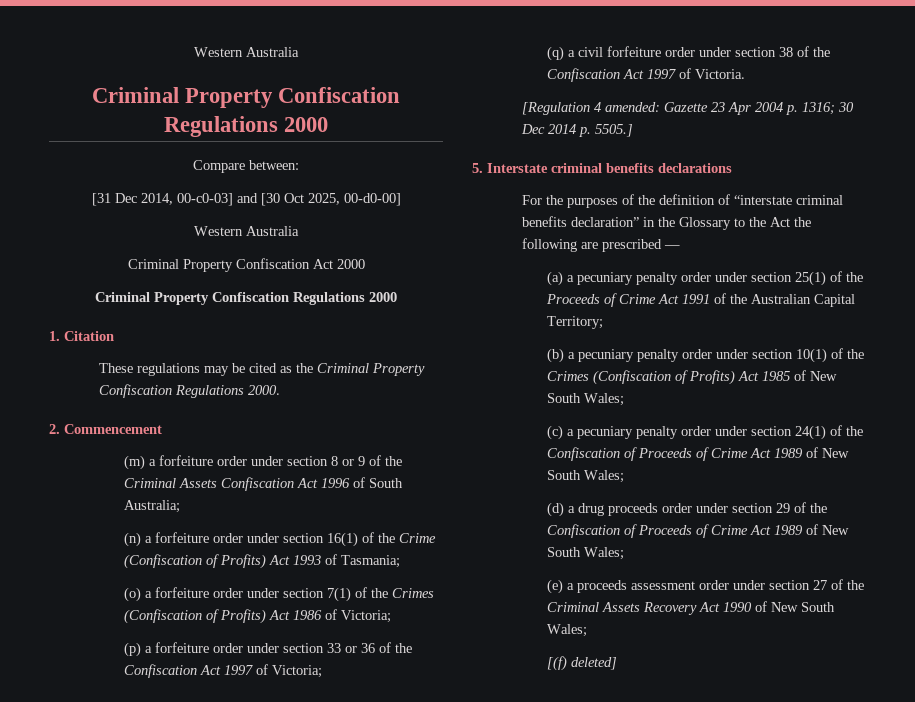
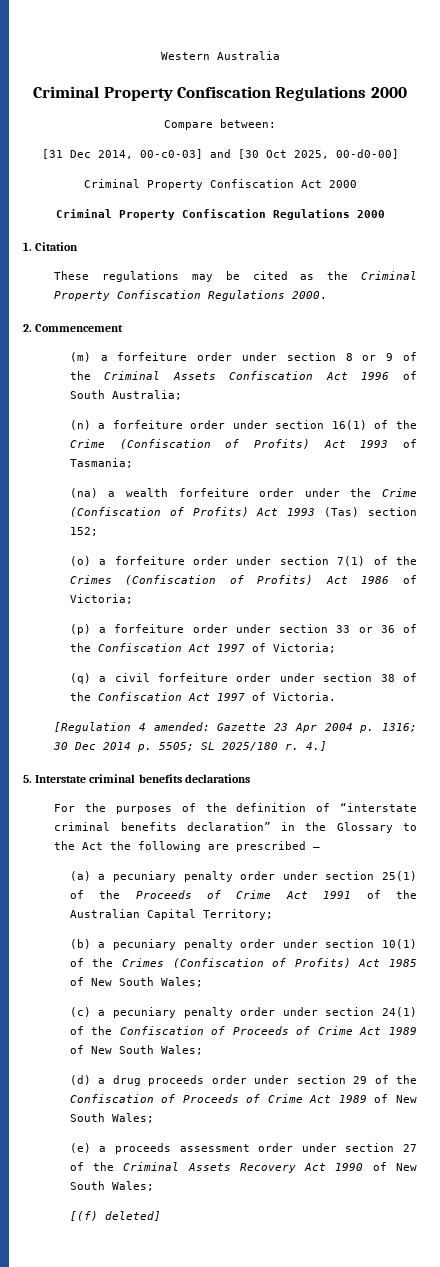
  [31 Dec 2014, 00-c0-03] and [30 Oct 2025, 00-d0-00]
- Western Australia
+ (na) a wealth forfeiture order under the Crime (Confiscation of Profits) Act 1993 (Tas) section 152;
- [Regulation 4 amended: Gazette 23 Apr 2004 p. 1316; 30 Dec 2014 p. 5505.]
+ [Regulation 4 amended: Gazette 23 Apr 2004 p. 1316; 30 Dec 2014 p. 5505; SL 2025/180 r. 4.]

